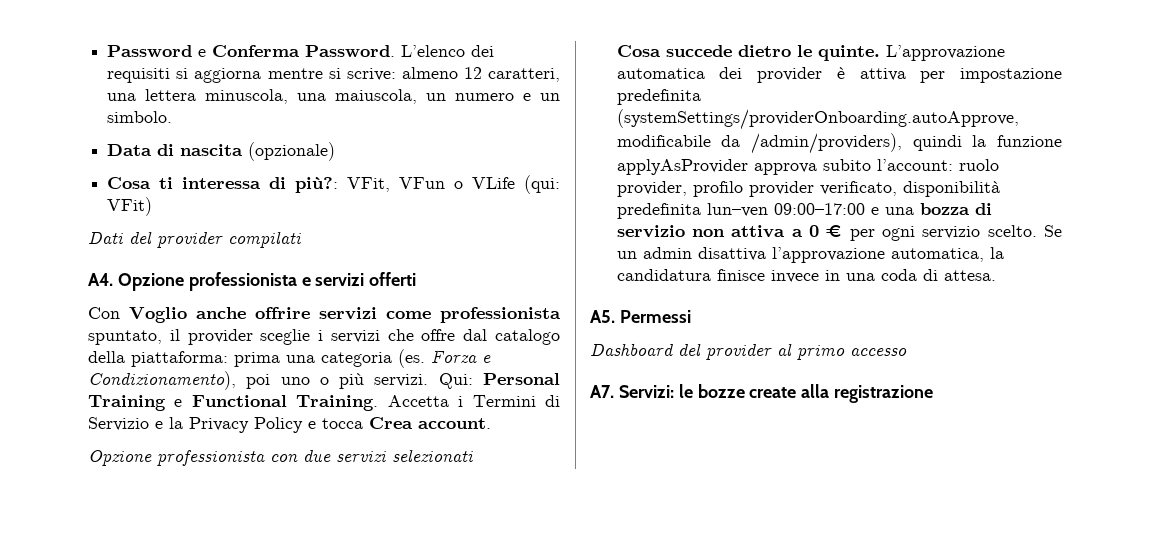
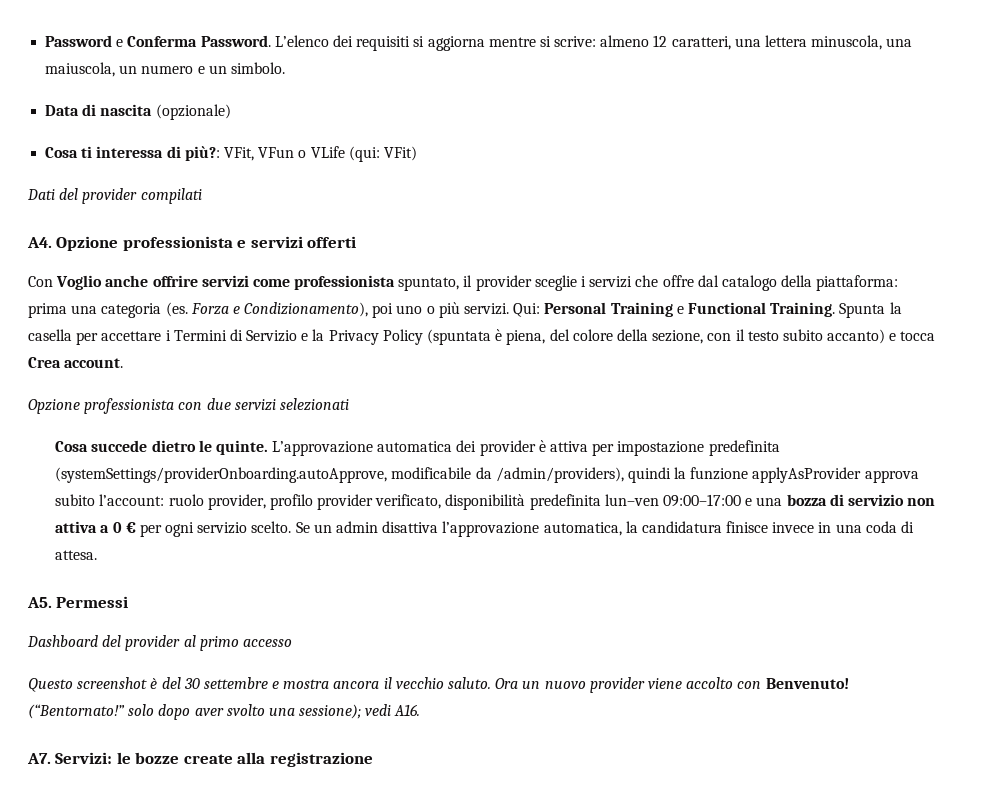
- Accetta i Termini di Servizio e la Privacy Policy e tocca Crea account.
+ Spunta la casella per accettare i Termini di Servizio e la Privacy Policy (spuntata è piena, del colore della sezione, con il testo subito accanto) e tocca Crea account.
+ Questo screenshot è del 30 settembre e mostra ancora il vecchio saluto. Ora un nuovo provider viene accolto con Benvenuto! (“Bentornato!” solo dopo aver svolto una sessione); vedi A16.

